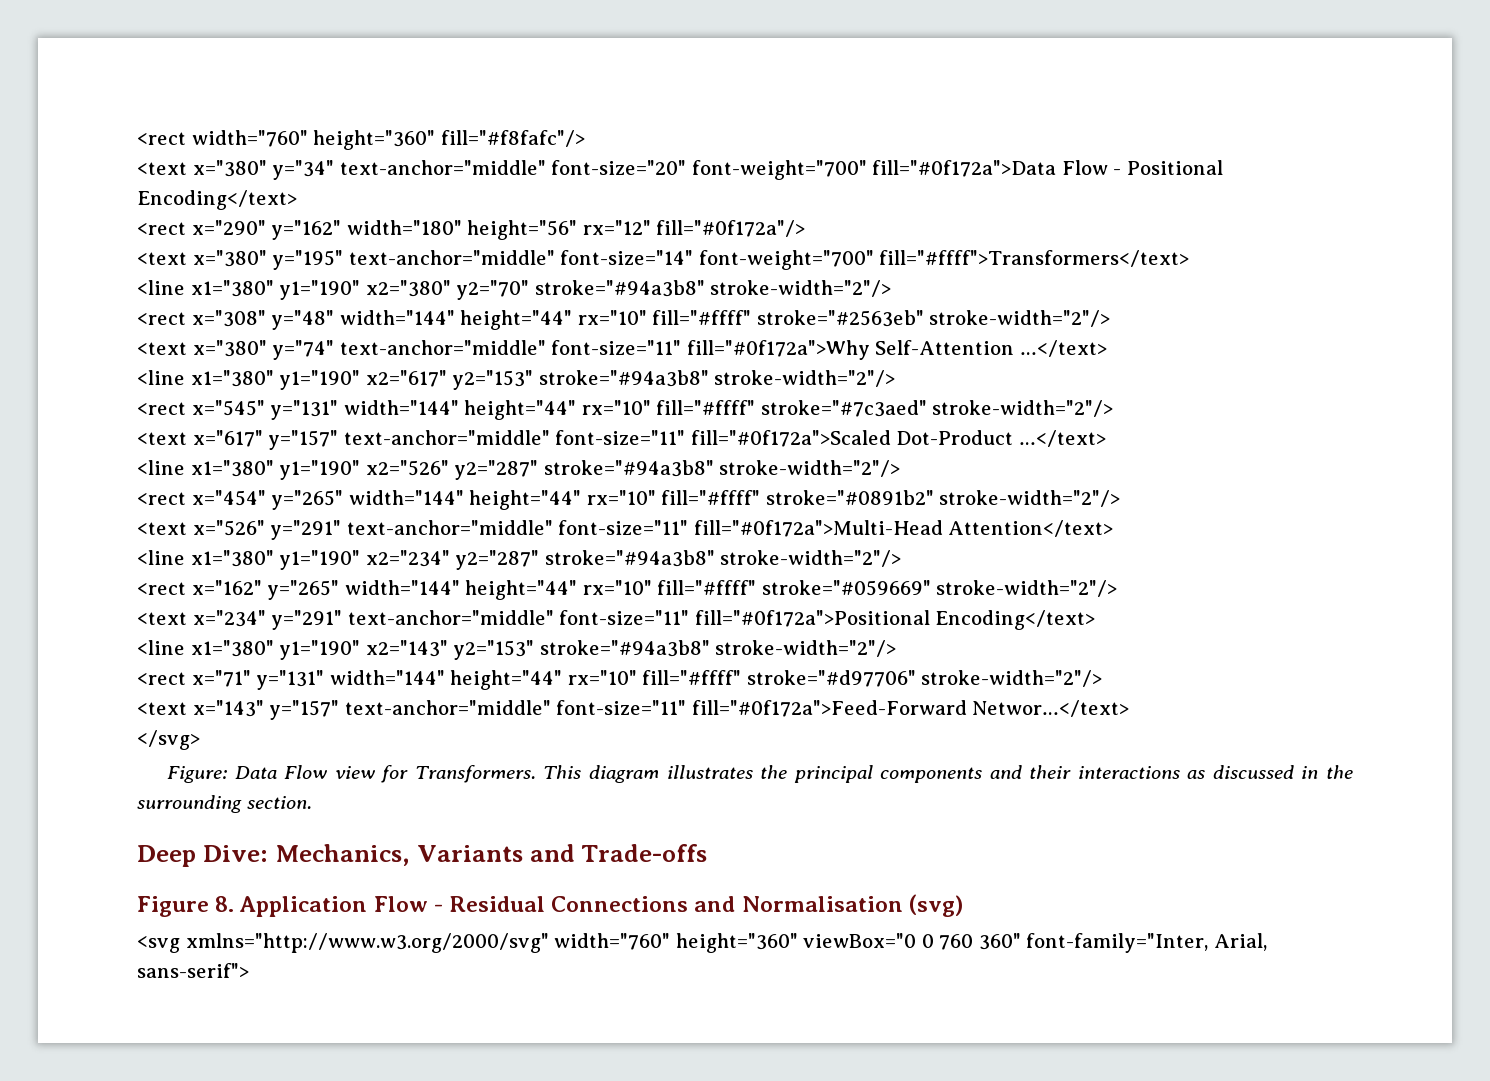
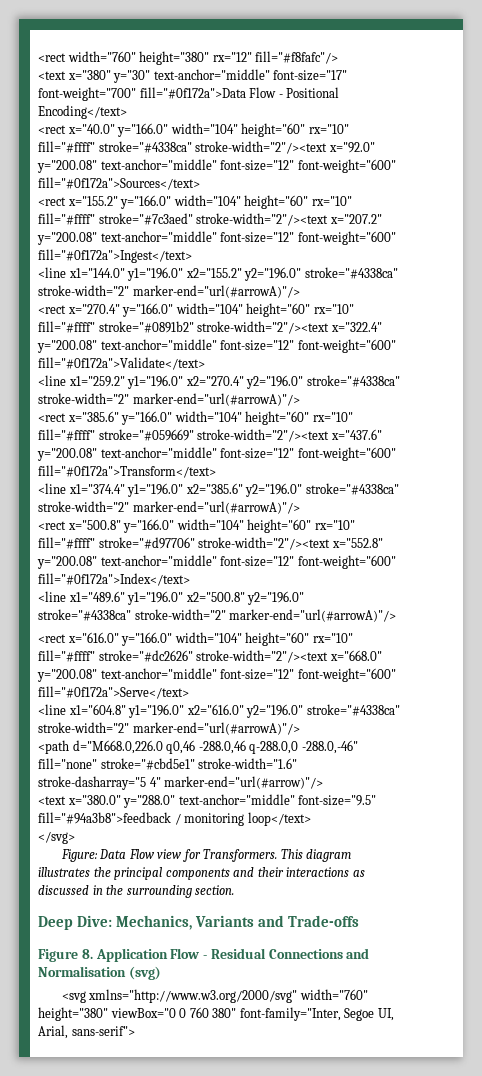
- <rect width="760" height="360" fill="#f8fafc"/>
+ <rect width="760" height="380" rx="12" fill="#f8fafc"/>
- <text x="380" y="34" text-anchor="middle" font-size="20" font-weight="700" fill="#0f172a">Data Flow - Positional Encoding</text>
+ <text x="380" y="30" text-anchor="middle" font-size="17" font-weight="700" fill="#0f172a">Data Flow - Positional Encoding</text>
- <rect x="290" y="162" width="180" height="56" rx="12" fill="#0f172a"/>
- <text x="380" y="195" text-anchor="middle" font-size="14" font-weight="700" fill="#ffff">Transformers</text>
- <line x1="380" y1="190" x2="380" y2="70" stroke="#94a3b8" stroke-width="2"/>
- <rect x="308" y="48" width="144" height="44" rx="10" fill="#ffff" stroke="#2563eb" stroke-width="2"/>
- <text x="380" y="74" text-anchor="middle" font-size="11" fill="#0f172a">Why Self-Attention …</text>
- <line x1="380" y1="190" x2="617" y2="153" stroke="#94a3b8" stroke-width="2"/>
- <rect x="545" y="131" width="144" height="44" rx="10" fill="#ffff" stroke="#7c3aed" stroke-width="2"/>
- <text x="617" y="157" text-anchor="middle" font-size="11" fill="#0f172a">Scaled Dot-Product …</text>
- <line x1="380" y1="190" x2="526" y2="287" stroke="#94a3b8" stroke-width="2"/>
- <rect x="454" y="265" width="144" height="44" rx="10" fill="#ffff" stroke="#0891b2" stroke-width="2"/>
- <text x="526" y="291" text-anchor="middle" font-size="11" fill="#0f172a">Multi-Head Attention</text>
- <line x1="380" y1="190" x2="234" y2="287" stroke="#94a3b8" stroke-width="2"/>
- <rect x="162" y="265" width="144" height="44" rx="10" fill="#ffff" stroke="#059669" stroke-width="2"/>
- <text x="234" y="291" text-anchor="middle" font-size="11" fill="#0f172a">Positional Encoding</text>
- <line x1="380" y1="190" x2="143" y2="153" stroke="#94a3b8" stroke-width="2"/>
- <rect x="71" y="131" width="144" height="44" rx="10" fill="#ffff" stroke="#d97706" stroke-width="2"/>
- <text x="143" y="157" text-anchor="middle" font-size="11" fill="#0f172a">Feed-Forward Networ…</text>
+ <rect x="40.0" y="166.0" width="104" height="60" rx="10" fill="#ffff" stroke="#4338ca" stroke-width="2"/><text x="92.0" y="200.08" text-anchor="middle" font-size="12" font-weight="600" fill="#0f172a">Sources</text>
+ <rect x="155.2" y="166.0" width="104" height="60" rx="10" fill="#ffff" stroke="#7c3aed" stroke-width="2"/><text x="207.2" y="200.08" text-anchor="middle" font-size="12" font-weight="600" fill="#0f172a">Ingest</text>
+ <line x1="144.0" y1="196.0" x2="155.2" y2="196.0" stroke="#4338ca" stroke-width="2" marker-end="url(#arrowA)"/>
+ <rect x="270.4" y="166.0" width="104" height="60" rx="10" fill="#ffff" stroke="#0891b2" stroke-width="2"/><text x="322.4" y="200.08" text-anchor="middle" font-size="12" font-weight="600" fill="#0f172a">Validate</text>
+ <line x1="259.2" y1="196.0" x2="270.4" y2="196.0" stroke="#4338ca" stroke-width="2" marker-end="url(#arrowA)"/>
+ <rect x="385.6" y="166.0" width="104" height="60" rx="10" fill="#ffff" stroke="#059669" stroke-width="2"/><text x="437.6" y="200.08" text-anchor="middle" font-size="12" font-weight="600" fill="#0f172a">Transform</text>
+ <line x1="374.4" y1="196.0" x2="385.6" y2="196.0" stroke="#4338ca" stroke-width="2" marker-end="url(#arrowA)"/>
+ <rect x="500.8" y="166.0" width="104" height="60" rx="10" fill="#ffff" stroke="#d97706" stroke-width="2"/><text x="552.8" y="200.08" text-anchor="middle" font-size="12" font-weight="600" fill="#0f172a">Index</text>
+ <line x1="489.6" y1="196.0" x2="500.8" y2="196.0" stroke="#4338ca" stroke-width="2" marker-end="url(#arrowA)"/>
+ <rect x="616.0" y="166.0" width="104" height="60" rx="10" fill="#ffff" stroke="#dc2626" stroke-width="2"/><text x="668.0" y="200.08" text-anchor="middle" font-size="12" font-weight="600" fill="#0f172a">Serve</text>
+ <line x1="604.8" y1="196.0" x2="616.0" y2="196.0" stroke="#4338ca" stroke-width="2" marker-end="url(#arrowA)"/>
+ <path d="M668.0,226.0 q0,46 -288.0,46 q-288.0,0 -288.0,-46" fill="none" stroke="#cbd5e1" stroke-width="1.6" stroke-dasharray="5 4" marker-end="url(#arrow)"/>
+ <text x="380.0" y="288.0" text-anchor="middle" font-size="9.5" fill="#94a3b8">feedback / monitoring loop</text>
- <svg xmlns="http://www.w3.org/2000/svg" width="760" height="360" viewBox="0 0 760 360" font-family="Inter, Arial, sans-serif">
+ <svg xmlns="http://www.w3.org/2000/svg" width="760" height="380" viewBox="0 0 760 380" font-family="Inter, Segoe UI, Arial, sans-serif">

